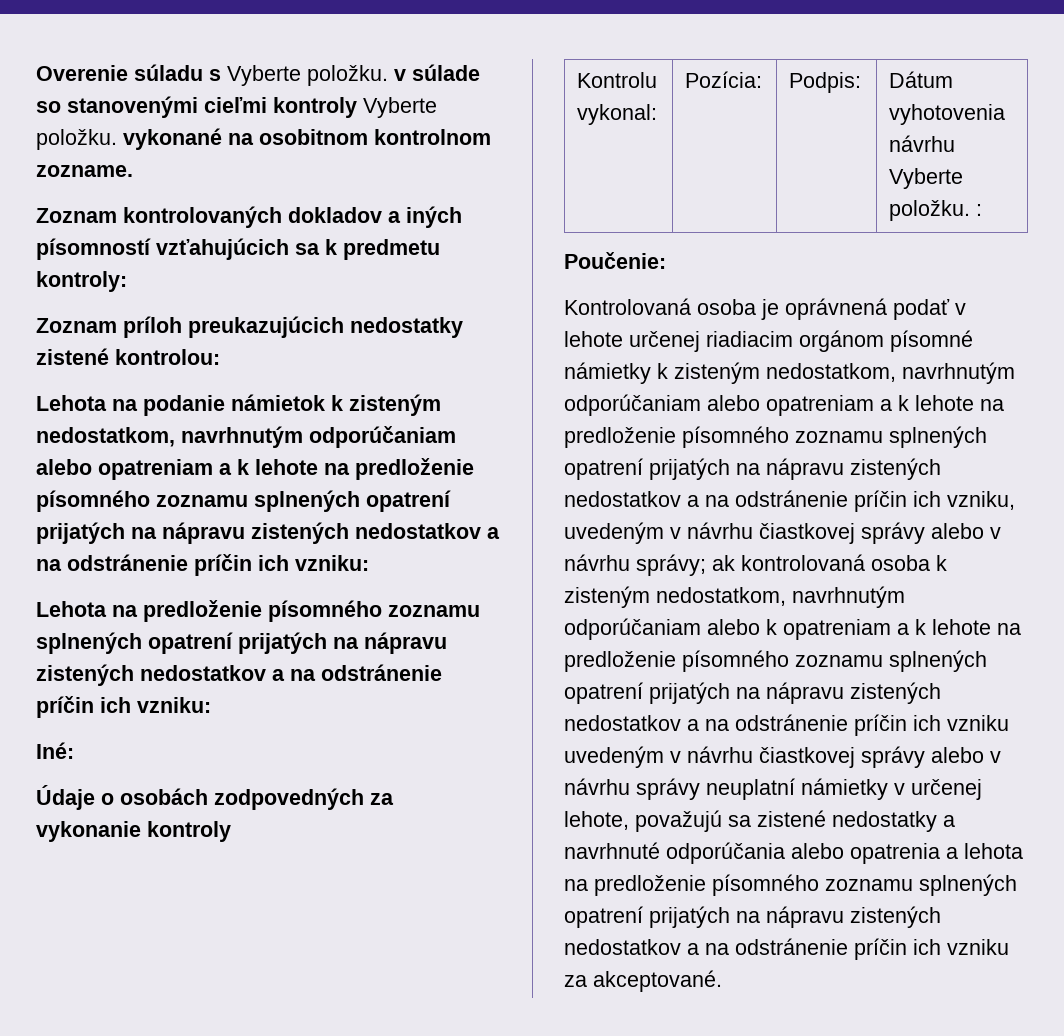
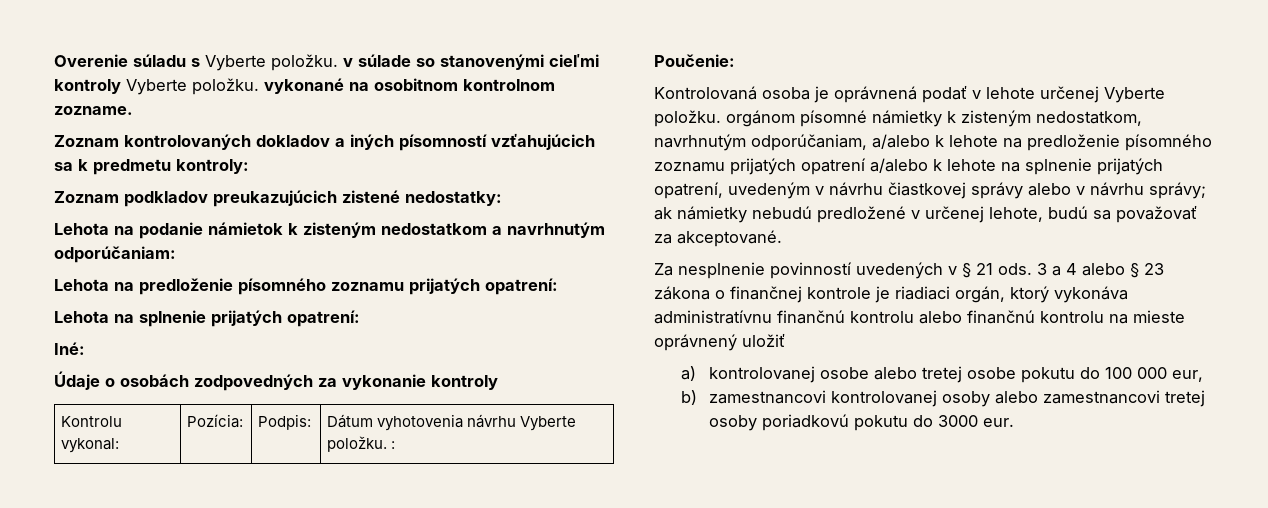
- Zoznam príloh preukazujúcich nedostatky zistené kontrolou:
+ Zoznam podkladov preukazujúcich zistené nedostatky:
- Lehota na podanie námietok k zisteným nedostatkom, navrhnutým odporúčaniam alebo opatreniam a k lehote na predloženie písomného zoznamu splnených opatrení prijatých na nápravu zistených nedostatkov a na odstránenie príčin ich vzniku:
+ Lehota na podanie námietok k zisteným nedostatkom a navrhnutým odporúčaniam:
- Lehota na predloženie písomného zoznamu splnených opatrení prijatých na nápravu zistených nedostatkov a na odstránenie príčin ich vzniku:
+ Lehota na predloženie písomného zoznamu prijatých opatrení:
+ Lehota na splnenie prijatých opatrení:
- Kontrolovaná osoba je oprávnená podať v lehote určenej riadiacim orgánom písomné námietky k zisteným nedostatkom, navrhnutým odporúčaniam alebo opatreniam a k lehote na predloženie písomného zoznamu splnených opatrení prijatých na nápravu zistených nedostatkov a na odstránenie príčin ich vzniku, uvedeným v návrhu čiastkovej správy alebo v návrhu správy; ak kontrolovaná osoba k zisteným nedostatkom, navrhnutým odporúčaniam alebo k opatreniam a k lehote na predloženie písomného zoznamu splnených opatrení prijatých na nápravu zistených nedostatkov a na odstránenie príčin ich vzniku uvedeným v návrhu čiastkovej správy alebo v návrhu správy neuplatní námietky v určenej lehote, považujú sa zistené nedostatky a navrhnuté odporúčania alebo opatrenia a lehota na predloženie písomného zoznamu splnených opatrení prijatých na nápravu zistených nedostatkov a na odstránenie príčin ich vzniku za akceptované.
+ Kontrolovaná osoba je oprávnená podať v lehote určenej Vyberte položku. orgánom písomné námietky k zisteným nedostatkom, navrhnutým odporúčaniam, a/alebo k lehote na predloženie písomného zoznamu prijatých opatrení a/alebo k lehote na splnenie prijatých opatrení, uvedeným v návrhu čiastkovej správy alebo v návrhu správy; ak námietky nebudú predložené v určenej lehote, budú sa považovať za akceptované.
+ Za nesplnenie povinností uvedených v § 21 ods. 3 a 4 alebo § 23 zákona o finančnej kontrole je riadiaci orgán, ktorý vykonáva administratívnu finančnú kontrolu alebo finančnú kontrolu na mieste oprávnený uložiť
+ a) kontrolovanej osobe alebo tretej osobe pokutu do 100 000 eur,
+ b) zamestnancovi kontrolovanej osoby alebo zamestnancovi tretej osoby poriadkovú pokutu do 3000 eur.

